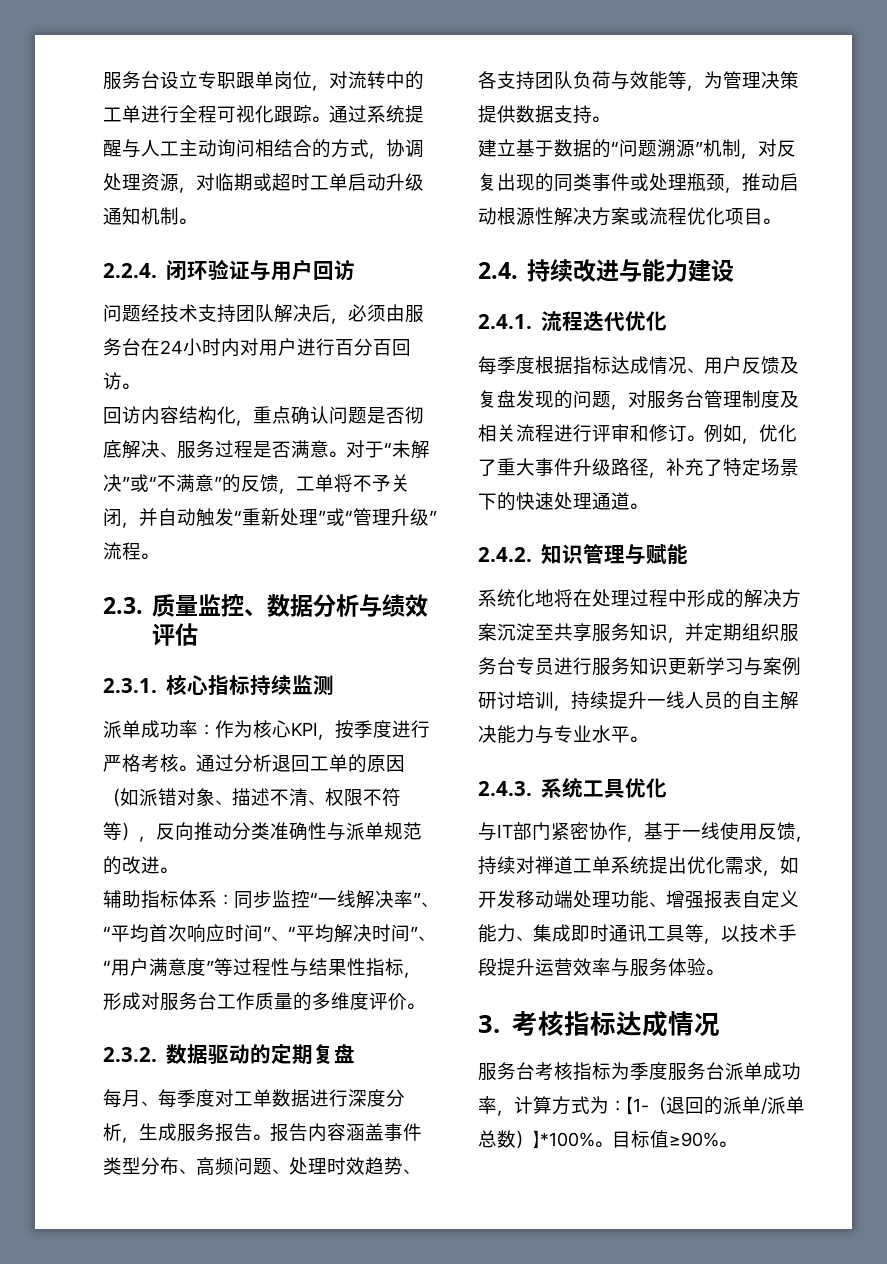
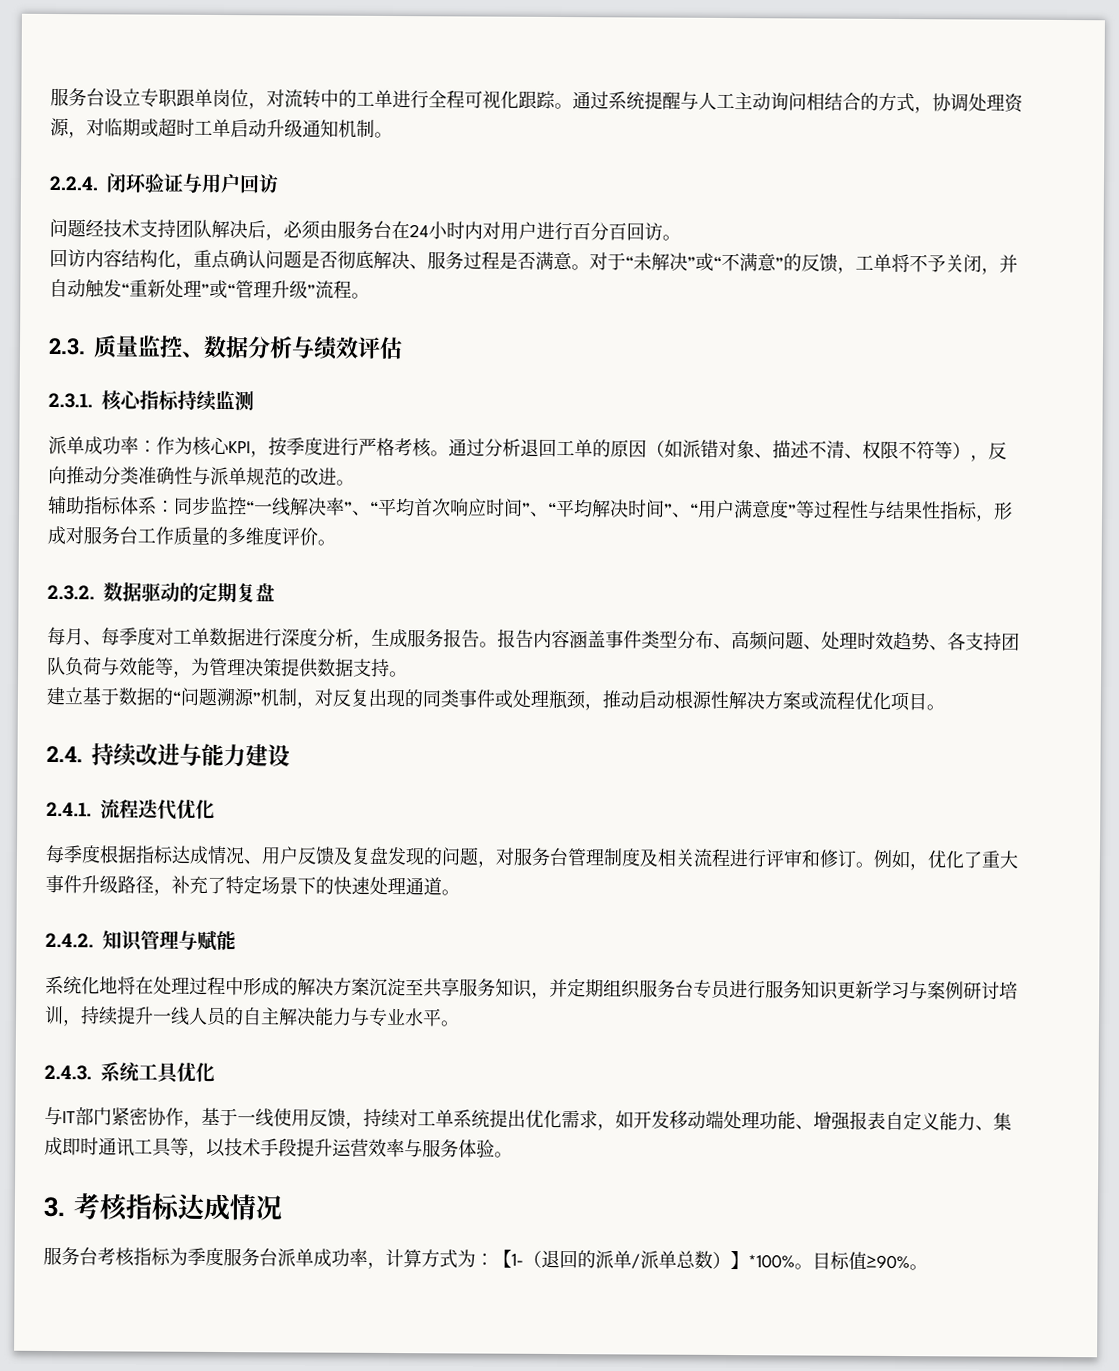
- 与IT部门紧密协作，基于一线使用反馈，持续对禅道工单系统提出优化需求，如开发移动端处理功能、增强报表自定义能力、集成即时通讯工具等，以技术手段提升运营效率与服务体验。
+ 与IT部门紧密协作，基于一线使用反馈，持续对工单系统提出优化需求，如开发移动端处理功能、增强报表自定义能力、集成即时通讯工具等，以技术手段提升运营效率与服务体验。

